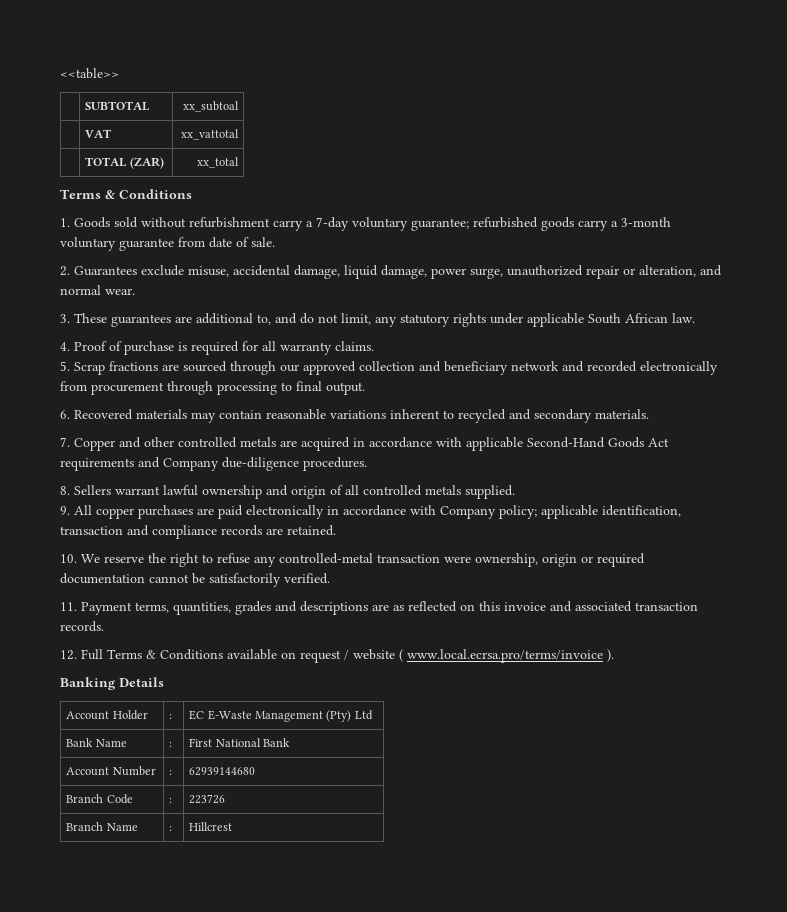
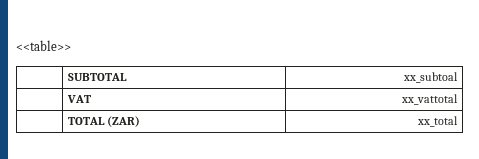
  | TOTAL (ZAR) | xx_total
- Terms & Conditions
- 1. Goods sold without refurbishment carry a 7-day voluntary guarantee; refurbished goods carry a 3-month voluntary guarantee from date of sale.
- 2. Guarantees exclude misuse, accidental damage, liquid damage, power surge, unauthorized repair or alteration, and normal wear.
- 3. These guarantees are additional to, and do not limit, any statutory rights under applicable South African law.
- 4. Proof of purchase is required for all warranty claims.
- 5. Scrap fractions are sourced through our approved collection and beneficiary network and recorded electronically from procurement through processing to final output.
- 6. Recovered materials may contain reasonable variations inherent to recycled and secondary materials.
- 7. Copper and other controlled metals are acquired in accordance with applicable Second-Hand Goods Act requirements and Company due-diligence procedures.
- 8. Sellers warrant lawful ownership and origin of all controlled metals supplied.
- 9. All copper purchases are paid electronically in accordance with Company policy; applicable identification, transaction and compliance records are retained.
- 10. We reserve the right to refuse any controlled-metal transaction were ownership, origin or required documentation cannot be satisfactorily verified.
- 11. Payment terms, quantities, grades and descriptions are as reflected on this invoice and associated transaction records.
- 12. Full Terms & Conditions available on request / website ( www.local.ecrsa.pro/terms/invoice ).
- Banking Details
- Account Holder | : | EC E-Waste Management (Pty) Ltd
- Bank Name | : | First National Bank
- Account Number | : | 62939144680
- Branch Code | : | 223726
- Branch Name | : | Hillcrest

